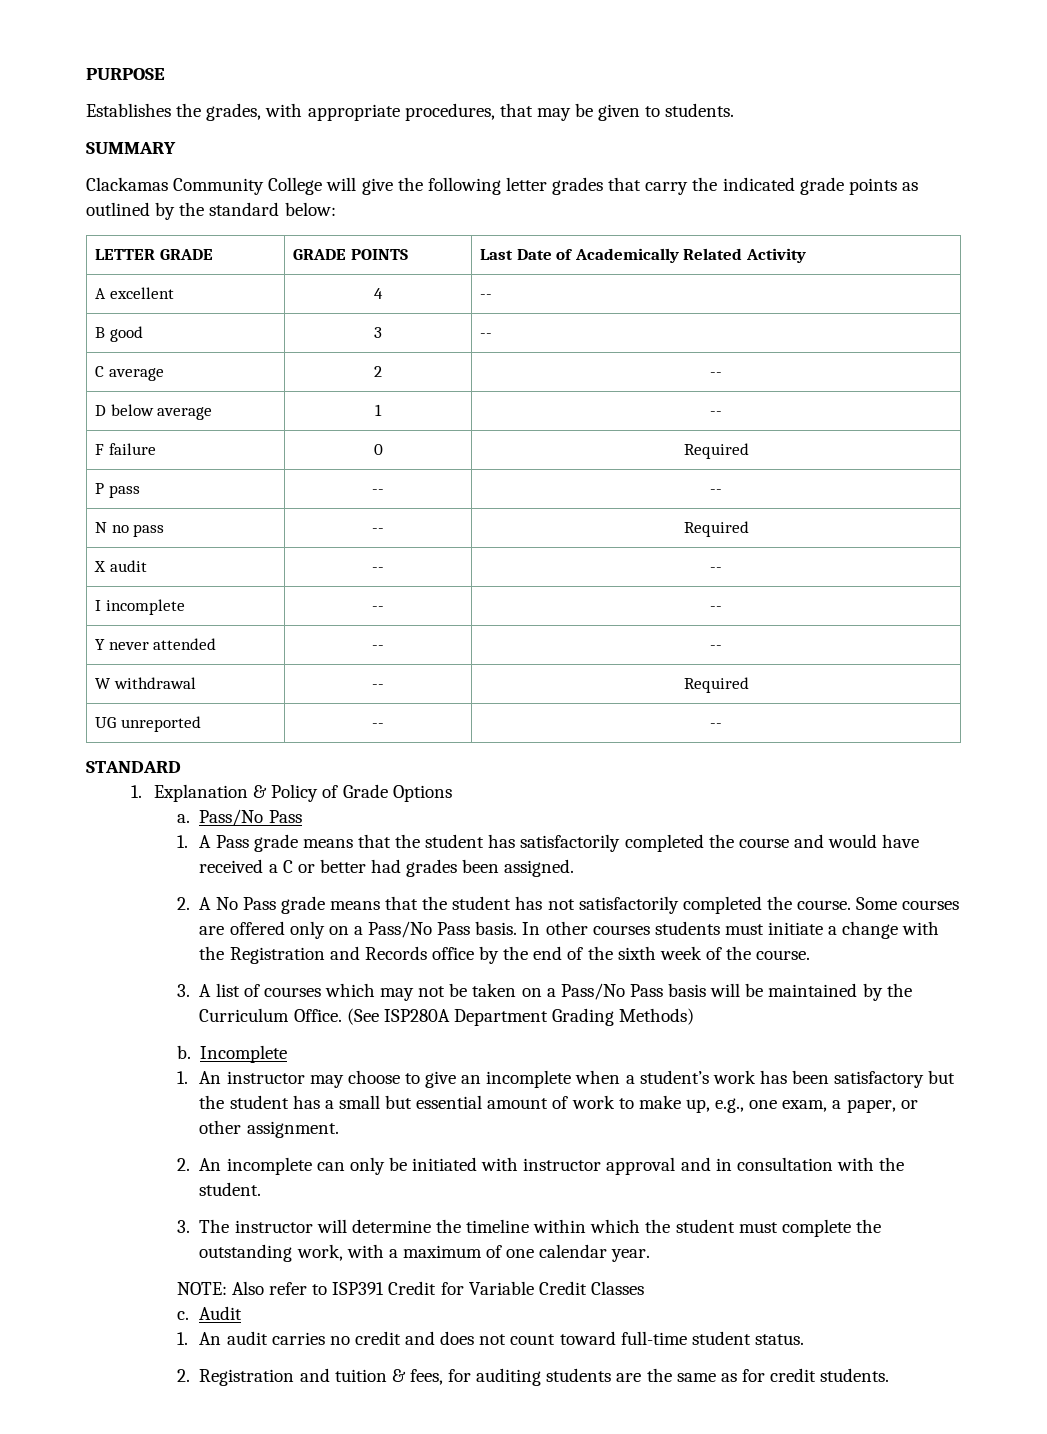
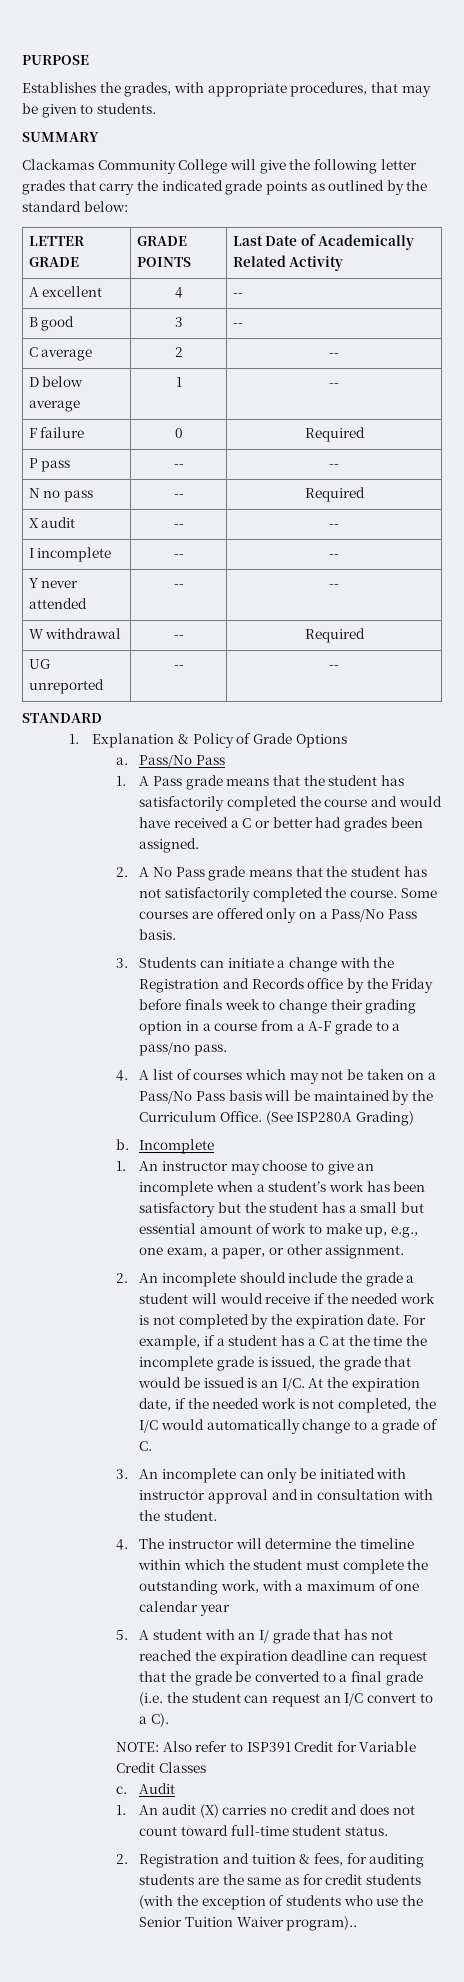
- Some courses are offered only on a Pass/No Pass basis. In other courses students must initiate a change with the Registration and Records office by the end of the sixth week of the course.
- 3. A list of courses which may not be taken on a Pass/No Pass basis will be maintained by the Curriculum Office.
+ Some courses are offered only on a Pass/No Pass basis.
+ 3. Students can initiate a change with the Registration and Records office by the Friday before finals week to change their grading option in a course from a A-F grade to a pass/no pass.
+ 4. A list of courses which may not be taken on a Pass/No Pass basis will be maintained by the Curriculum Office.
- (See ISP280A Department Grading Methods)
+ (See ISP280A Grading)
- 2. An incomplete can only be initiated with instructor approval and in consultation with the student.
+ 2. An incomplete should include the grade a student will would receive if the needed work is not completed by the expiration date. For example, if a student has a C at the time the incomplete grade is issued, the grade that would be issued is an I/C. At the expiration date, if the needed work is not completed, the I/C would automatically change to a grade of C.
+ 3. An incomplete can only be initiated with instructor approval and in consultation with the student.
- 3. The instructor will determine the timeline within which the student must complete the outstanding work, with a maximum of one calendar year.
+ 4. The instructor will determine the timeline within which the student must complete the outstanding work, with a maximum of one calendar year
+ 5. A student with an I/ grade that has not reached the expiration deadline can request that the grade be converted to a final grade (i.e. the student can request an I/C convert to a C).
- 1. An audit carries no credit and does not count toward full-time student status.
+ 1. An audit (X) carries no credit and does not count toward full-time student status.
- 2. Registration and tuition & fees, for auditing students are the same as for credit students.
+ 2. Registration and tuition & fees, for auditing students are the same as for credit students (with the exception of students who use the Senior Tuition Waiver program)..

